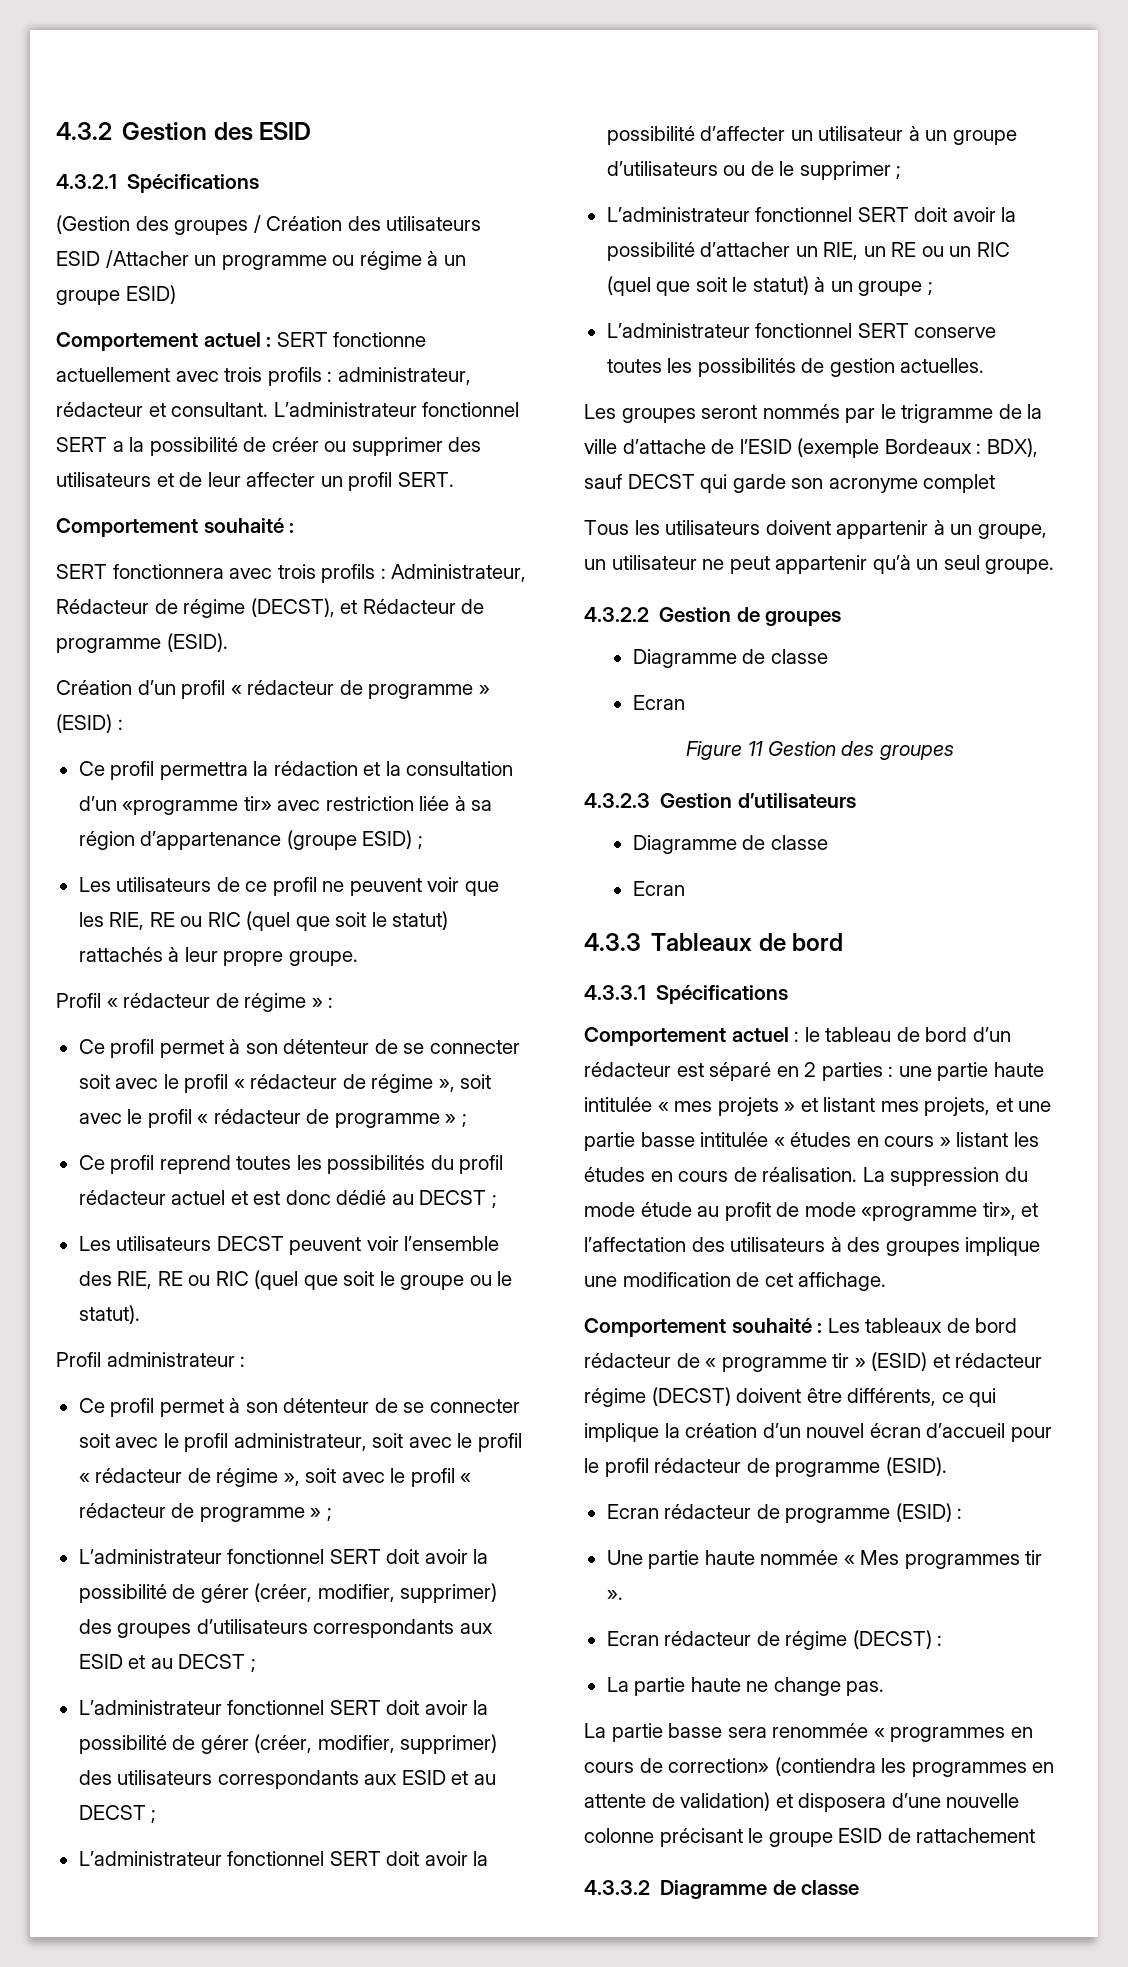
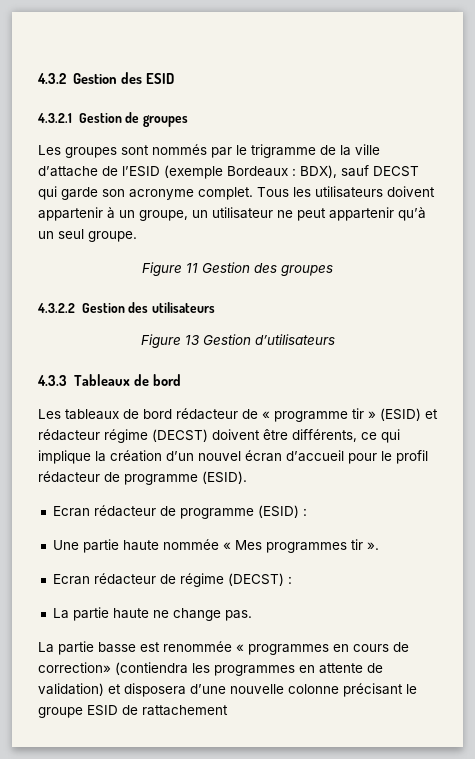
- 4.3.2.1 Spécifications
- (Gestion des groupes / Création des utilisateurs ESID /Attacher un programme ou régime à un groupe ESID)
- Comportement actuel : SERT fonctionne actuellement avec trois profils : administrateur, rédacteur et consultant. L’administrateur fonctionnel SERT a la possibilité de créer ou supprimer des utilisateurs et de leur affecter un profil SERT.
- Comportement souhaité :
- SERT fonctionnera avec trois profils : Administrateur, Rédacteur de régime (DECST), et Rédacteur de programme (ESID).
- Création d’un profil « rédacteur de programme » (ESID) :
- Ce profil permettra la rédaction et la consultation d’un «programme tir» avec restriction liée à sa région d’appartenance (groupe ESID) ;
- Les utilisateurs de ce profil ne peuvent voir que les RIE, RE ou RIC (quel que soit le statut) rattachés à leur propre groupe.
- Profil « rédacteur de régime » :
- Ce profil permet à son détenteur de se connecter soit avec le profil « rédacteur de régime », soit avec le profil « rédacteur de programme » ;
- Ce profil reprend toutes les possibilités du profil rédacteur actuel et est donc dédié au DECST ;
- Les utilisateurs DECST peuvent voir l’ensemble des RIE, RE ou RIC (quel que soit le groupe ou le statut).
- Profil administrateur :
- Ce profil permet à son détenteur de se connecter soit avec le profil administrateur, soit avec le profil « rédacteur de régime », soit avec le profil « rédacteur de programme » ;
- L’administrateur fonctionnel SERT doit avoir la possibilité de gérer (créer, modifier, supprimer) des groupes d’utilisateurs correspondants aux ESID et au DECST ;
- L’administrateur fonctionnel SERT doit avoir la possibilité de gérer (créer, modifier, supprimer) des utilisateurs correspondants aux ESID et au DECST ;
- L’administrateur fonctionnel SERT doit avoir la possibilité d’affecter un utilisateur à un groupe d’utilisateurs ou de le supprimer ;
- L’administrateur fonctionnel SERT doit avoir la possibilité d’attacher un RIE, un RE ou un RIC (quel que soit le statut) à un groupe ;
- L’administrateur fonctionnel SERT conserve toutes les possibilités de gestion actuelles.
+ 4.3.2.1 Gestion de groupes
- Les groupes seront nommés par le trigramme de la ville d’attache de l’ESID (exemple Bordeaux : BDX), sauf DECST qui garde son acronyme complet
- Tous les utilisateurs doivent appartenir à un groupe, un utilisateur ne peut appartenir qu’à un seul groupe.
+ Les groupes sont nommés par le trigramme de la ville d’attache de l’ESID (exemple Bordeaux : BDX), sauf DECST qui garde son acronyme complet. Tous les utilisateurs doivent appartenir à un groupe, un utilisateur ne peut appartenir qu’à un seul groupe.
- 4.3.2.2 Gestion de groupes
- Diagramme de classe
- Ecran
- 4.3.2.3 Gestion d’utilisateurs
- Diagramme de classe
- Ecran
+ 4.3.2.2 Gestion des utilisateurs
+ Figure 13 Gestion d’utilisateurs
  4.3.3 Tableaux de bord
- 4.3.3.1 Spécifications
- Comportement actuel : le tableau de bord d’un rédacteur est séparé en 2 parties : une partie haute intitulée « mes projets » et listant mes projets, et une partie basse intitulée « études en cours » listant les études en cours de réalisation. La suppression du mode étude au profit de mode «programme tir», et l’affectation des utilisateurs à des groupes implique une modification de cet affichage.
- Comportement souhaité : Les tableaux de bord rédacteur de « programme tir » (ESID) et rédacteur régime (DECST) doivent être différents, ce qui implique la création d’un nouvel écran d’accueil pour le profil rédacteur de programme (ESID).
+ Les tableaux de bord rédacteur de « programme tir » (ESID) et rédacteur régime (DECST) doivent être différents, ce qui implique la création d’un nouvel écran d’accueil pour le profil rédacteur de programme (ESID).
- La partie basse sera renommée « programmes en cours de correction» (contiendra les programmes en attente de validation) et disposera d’une nouvelle colonne précisant le groupe ESID de rattachement
+ La partie basse est renommée « programmes en cours de correction» (contiendra les programmes en attente de validation) et disposera d’une nouvelle colonne précisant le groupe ESID de rattachement
- 4.3.3.2 Diagramme de classe

